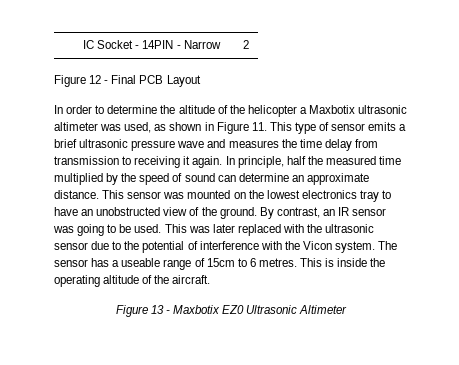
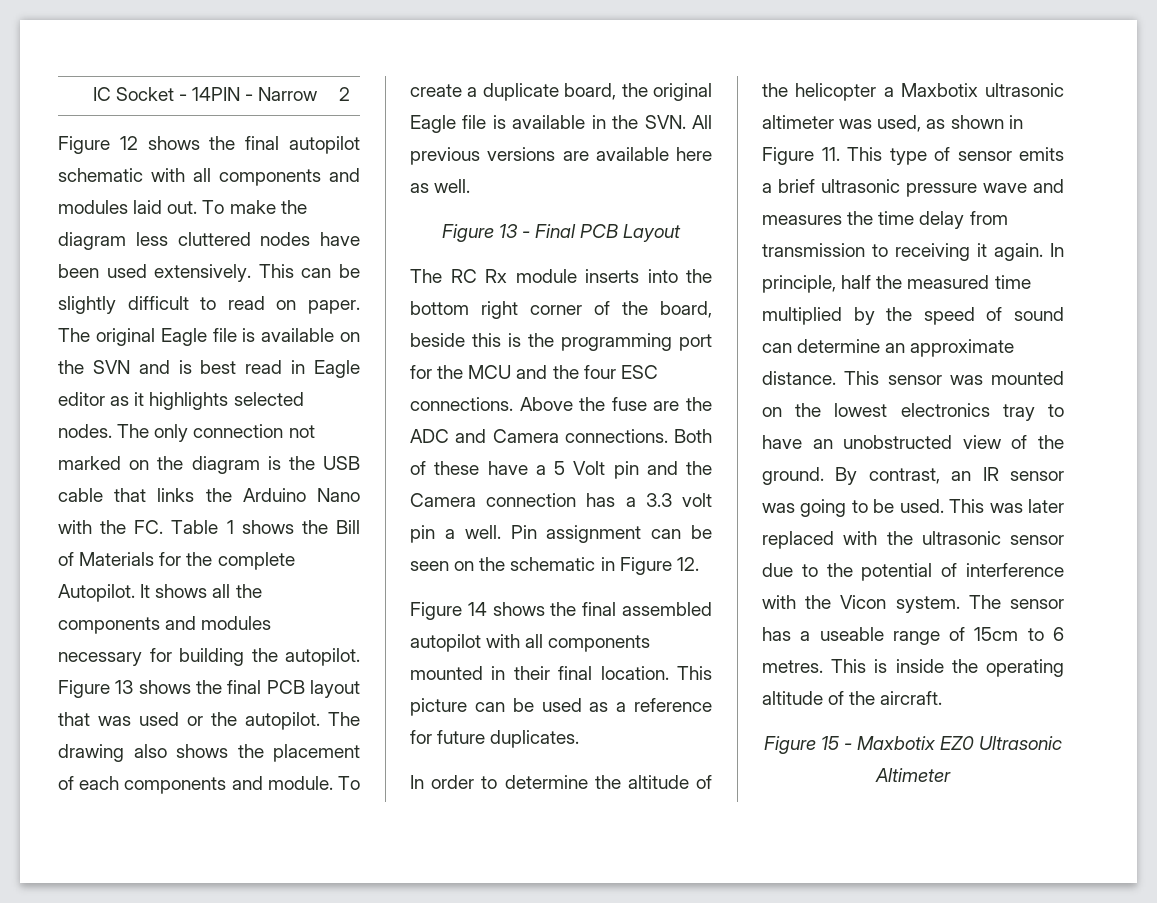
- Figure 12 - Final PCB Layout
+ Figure 12 shows the final autopilot schematic with all components and modules laid out. To make the diagram less cluttered nodes have been used extensively. This can be slightly difficult to read on paper. The original Eagle file is available on the SVN and is best read in Eagle editor as it highlights selected nodes. The only connection not marked on the diagram is the USB cable that links the Arduino Nano with the FC. Table 1 shows the Bill of Materials for the complete Autopilot. It shows all the components and modules necessary for building the autopilot. Figure 13 shows the final PCB layout that was used or the autopilot. The drawing also shows the placement of each components and module. To create a duplicate board, the original Eagle file is available in the SVN. All previous versions are available here as well.
+ Figure 13 - Final PCB Layout
+ The RC Rx module inserts into the bottom right corner of the board, beside this is the programming port for the MCU and the four ESC connections. Above the fuse are the ADC and Camera connections. Both of these have a 5 Volt pin and the Camera connection has a 3.3 volt pin a well. Pin assignment can be seen on the schematic in Figure 12.
+ Figure 14 shows the final assembled autopilot with all components mounted in their final location. This picture can be used as a reference for future duplicates.
- Figure 13 - Maxbotix EZ0 Ultrasonic Altimeter
+ Figure 15 - Maxbotix EZ0 Ultrasonic Altimeter

